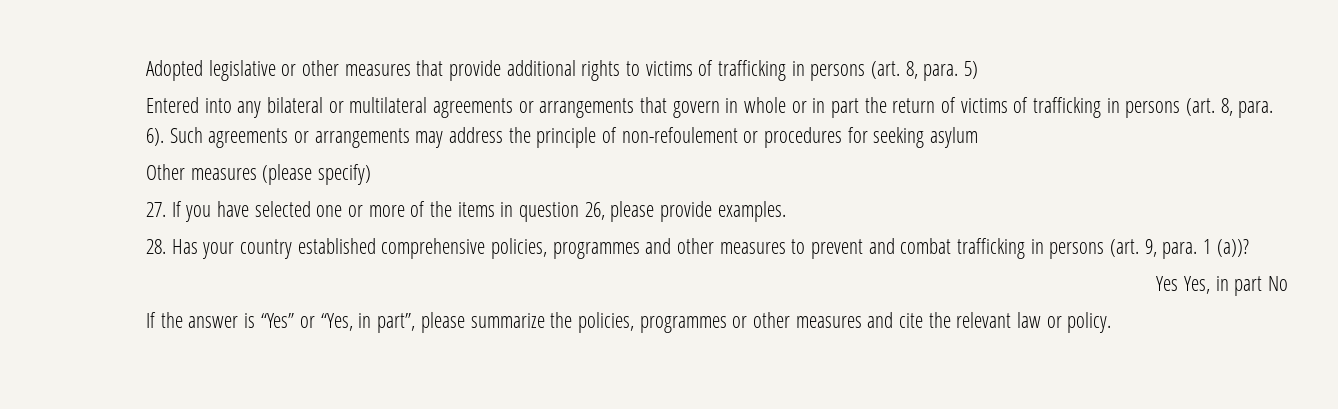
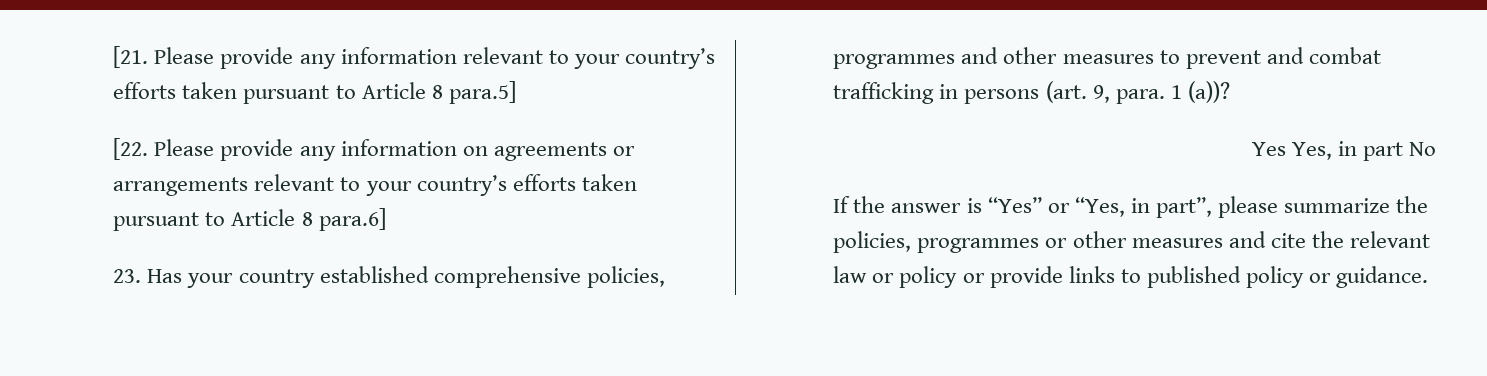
- Adopted legislative or other measures that provide additional rights to victims of trafficking in persons (art. 8, para. 5)
- Entered into any bilateral or multilateral agreements or arrangements that govern in whole or in part the return of victims of trafficking in persons (art. 8, para. 6). Such agreements or arrangements may address the principle of non-refoulement or procedures for seeking asylum
- Other measures (please specify)
- 27. If you have selected one or more of the items in question 26, please provide examples.
- 28. Has your country established comprehensive policies, programmes and other measures to prevent and combat trafficking in persons (art. 9, para. 1 (a))?
+ [21. Please provide any information relevant to your country’s efforts taken pursuant to Article 8 para.5]
+ [22. Please provide any information on agreements or arrangements relevant to your country’s efforts taken pursuant to Article 8 para.6]
+ 23. Has your country established comprehensive policies, programmes and other measures to prevent and combat trafficking in persons (art. 9, para. 1 (a))?
- If the answer is “Yes” or “Yes, in part”, please summarize the policies, programmes or other measures and cite the relevant law or policy.
+ If the answer is “Yes” or “Yes, in part”, please summarize the policies, programmes or other measures and cite the relevant law or policy or provide links to published policy or guidance.

